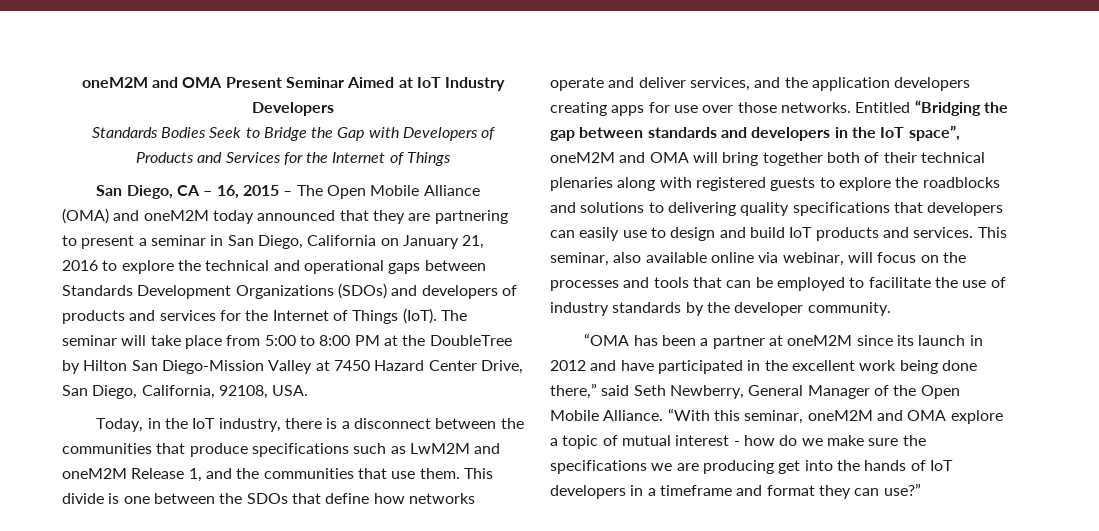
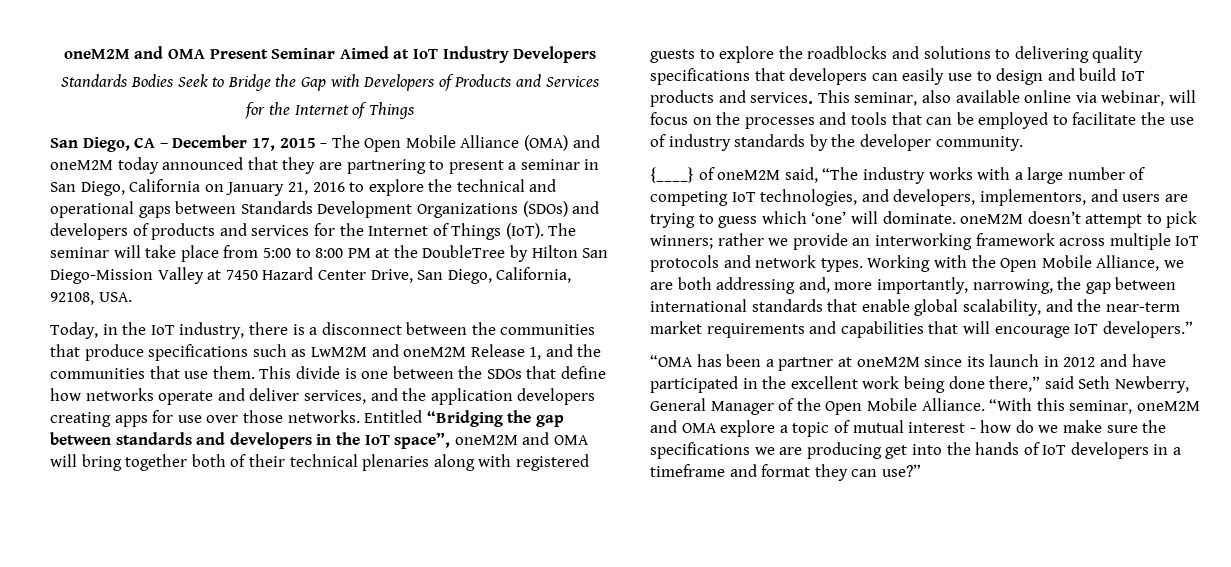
- Standards Bodies Seek to Bridge the Gap with Developers of Products and Services for the Internet of Things
+ Standards Bodies Seek to Bridge the Gap with Developers of Products and Services
+ for the Internet of Things
- San Diego, CA – 16, 2015 – The Open Mobile Alliance (OMA) and oneM2M today announced that they are partnering to present a seminar in San Diego, California on January 21, 2016 to explore the technical and operational gaps between Standards Development Organizations (SDOs) and developers of products and services for the Internet of Things (IoT).
+ San Diego, CA – December 17, 2015 – The Open Mobile Alliance (OMA) and oneM2M today announced that they are partnering to present a seminar in San Diego, California on January 21, 2016 to explore the technical and operational gaps between Standards Development Organizations (SDOs) and developers of products and services for the Internet of Things (IoT).
+ {____} of oneM2M said, “The industry works with a large number of competing IoT technologies, and developers, implementors, and users are trying to guess which ‘one’ will dominate. oneM2M doesn’t attempt to pick winners; rather we provide an interworking framework across multiple IoT protocols and network types. Working with the Open Mobile Alliance, we are both addressing and, more importantly, narrowing, the gap between international standards that enable global scalability, and the near-term market requirements and capabilities that will encourage IoT developers.”

